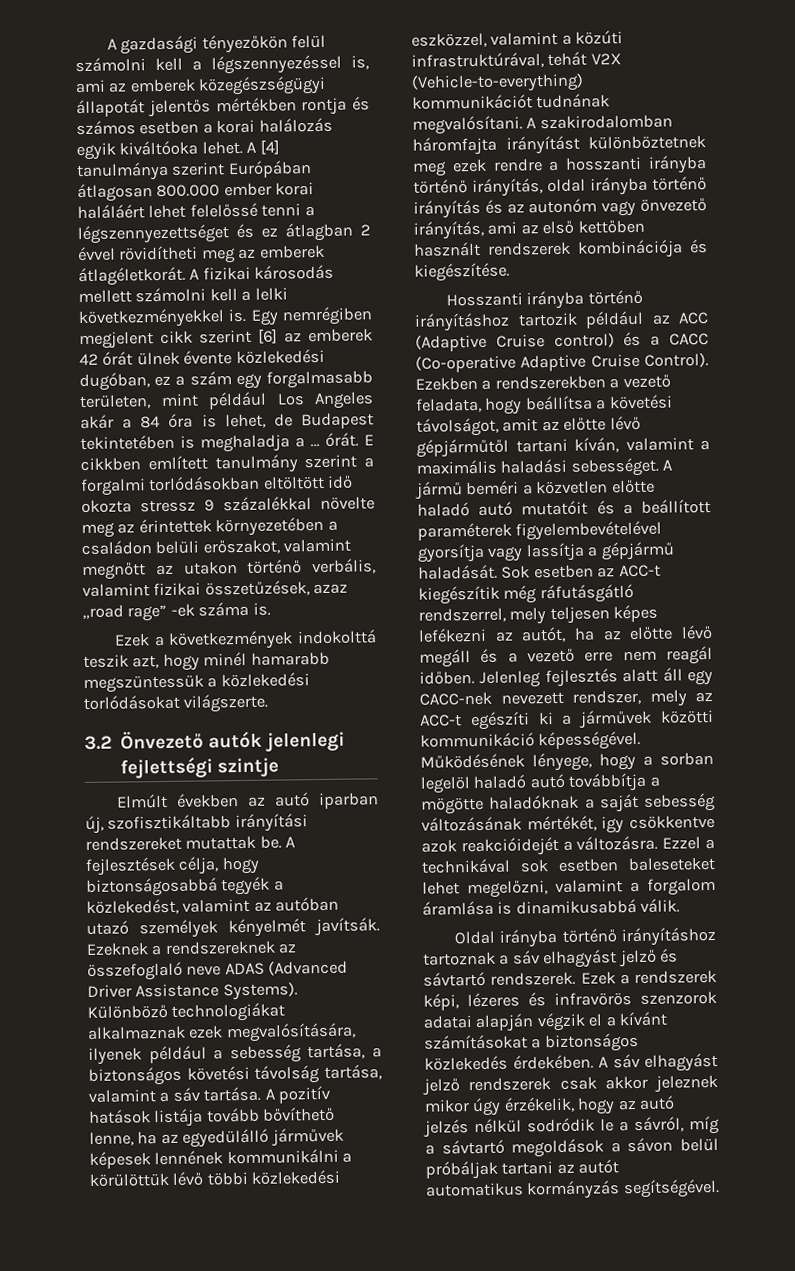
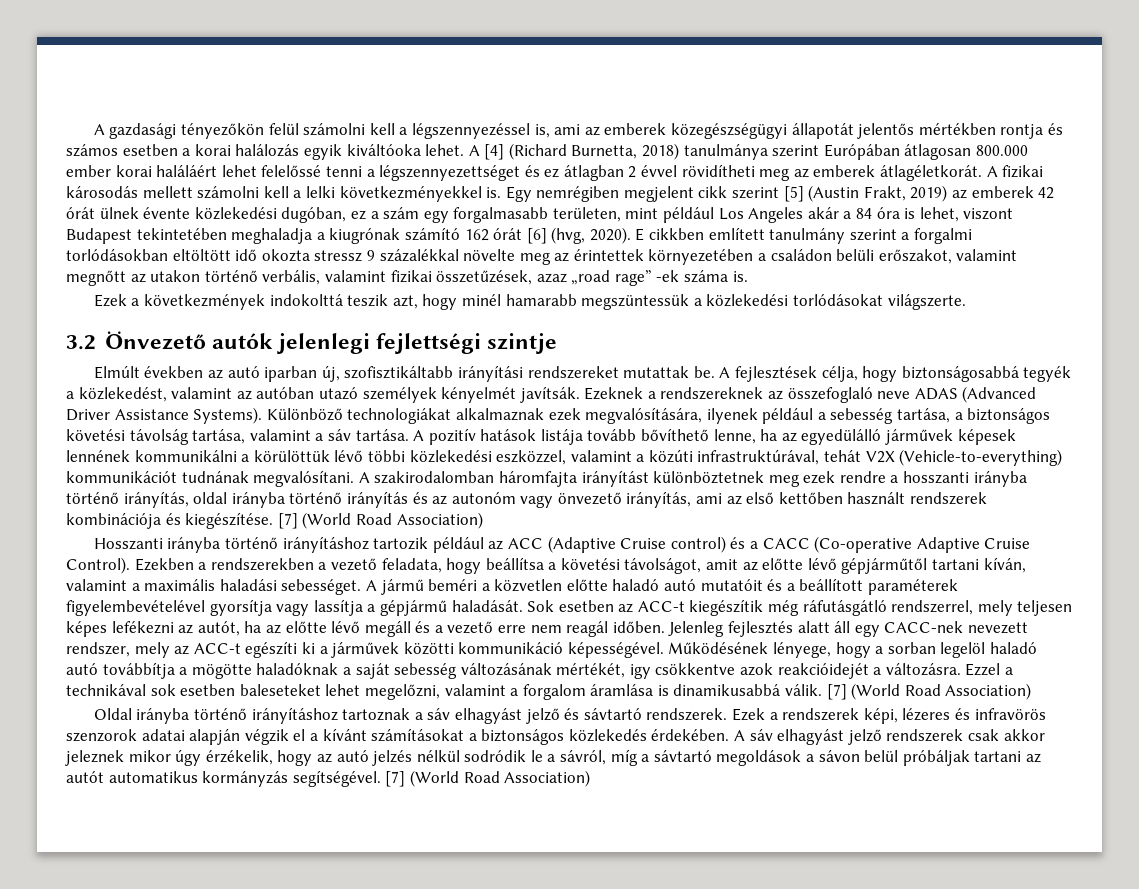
- A [4] tanulmánya szerint Európában átlagosan 800.000 ember korai haláláért lehet felelőssé tenni a légszennyezettséget és ez átlagban 2 évvel rövidítheti meg az emberek átlagéletkorát.
+ A [4] (Richard Burnetta, 2018) tanulmánya szerint Európában átlagosan 800.000 ember korai haláláért lehet felelőssé tenni a légszennyezettséget és ez átlagban 2 évvel rövidítheti meg az emberek átlagéletkorát.
- Egy nemrégiben megjelent cikk szerint [6] az emberek 42 órát ülnek évente közlekedési dugóban, ez a szám egy forgalmasabb területen, mint például Los Angeles akár a 84 óra is lehet, de Budapest tekintetében is meghaladja a … órát.
+ Egy nemrégiben megjelent cikk szerint [5] (Austin Frakt, 2019) az emberek 42 órát ülnek évente közlekedési dugóban, ez a szám egy forgalmasabb területen, mint például Los Angeles akár a 84 óra is lehet, viszont Budapest tekintetében meghaladja a kiugrónak számító 162 órát [6] (hvg, 2020).
- A szakirodalomban háromfajta irányítást különböztetnek meg ezek rendre a hosszanti irányba történő irányítás, oldal irányba történő irányítás és az autonóm vagy önvezető irányítás, ami az első kettőben használt rendszerek kombinációja és kiegészítése.
+ A szakirodalomban háromfajta irányítást különböztetnek meg ezek rendre a hosszanti irányba történő irányítás, oldal irányba történő irányítás és az autonóm vagy önvezető irányítás, ami az első kettőben használt rendszerek kombinációja és kiegészítése. [7] (World Road Association)
- Ezzel a technikával sok esetben baleseteket lehet megelőzni, valamint a forgalom áramlása is dinamikusabbá válik.
+ Ezzel a technikával sok esetben baleseteket lehet megelőzni, valamint a forgalom áramlása is dinamikusabbá válik. [7] (World Road Association)
- A sáv elhagyást jelző rendszerek csak akkor jeleznek mikor úgy érzékelik, hogy az autó jelzés nélkül sodródik le a sávról, míg a sávtartó megoldások a sávon belül próbáljak tartani az autót automatikus kormányzás segítségével.
+ A sáv elhagyást jelző rendszerek csak akkor jeleznek mikor úgy érzékelik, hogy az autó jelzés nélkül sodródik le a sávról, míg a sávtartó megoldások a sávon belül próbáljak tartani az autót automatikus kormányzás segítségével. [7] (World Road Association)

